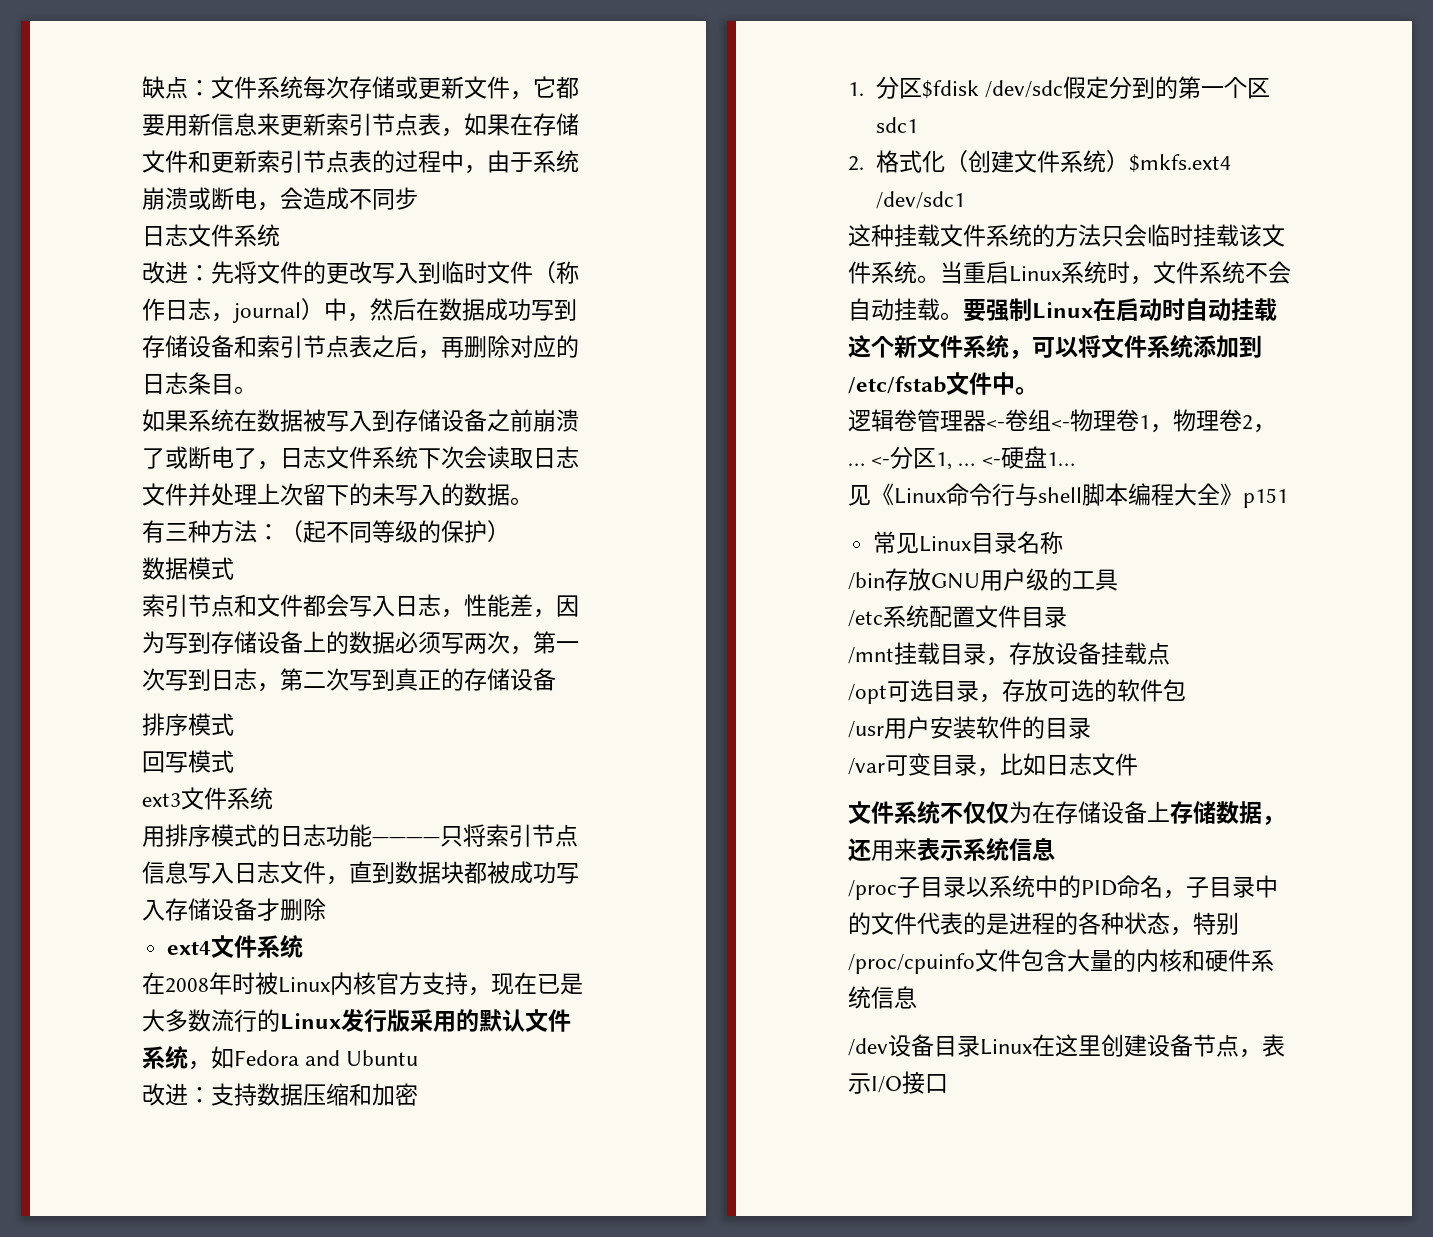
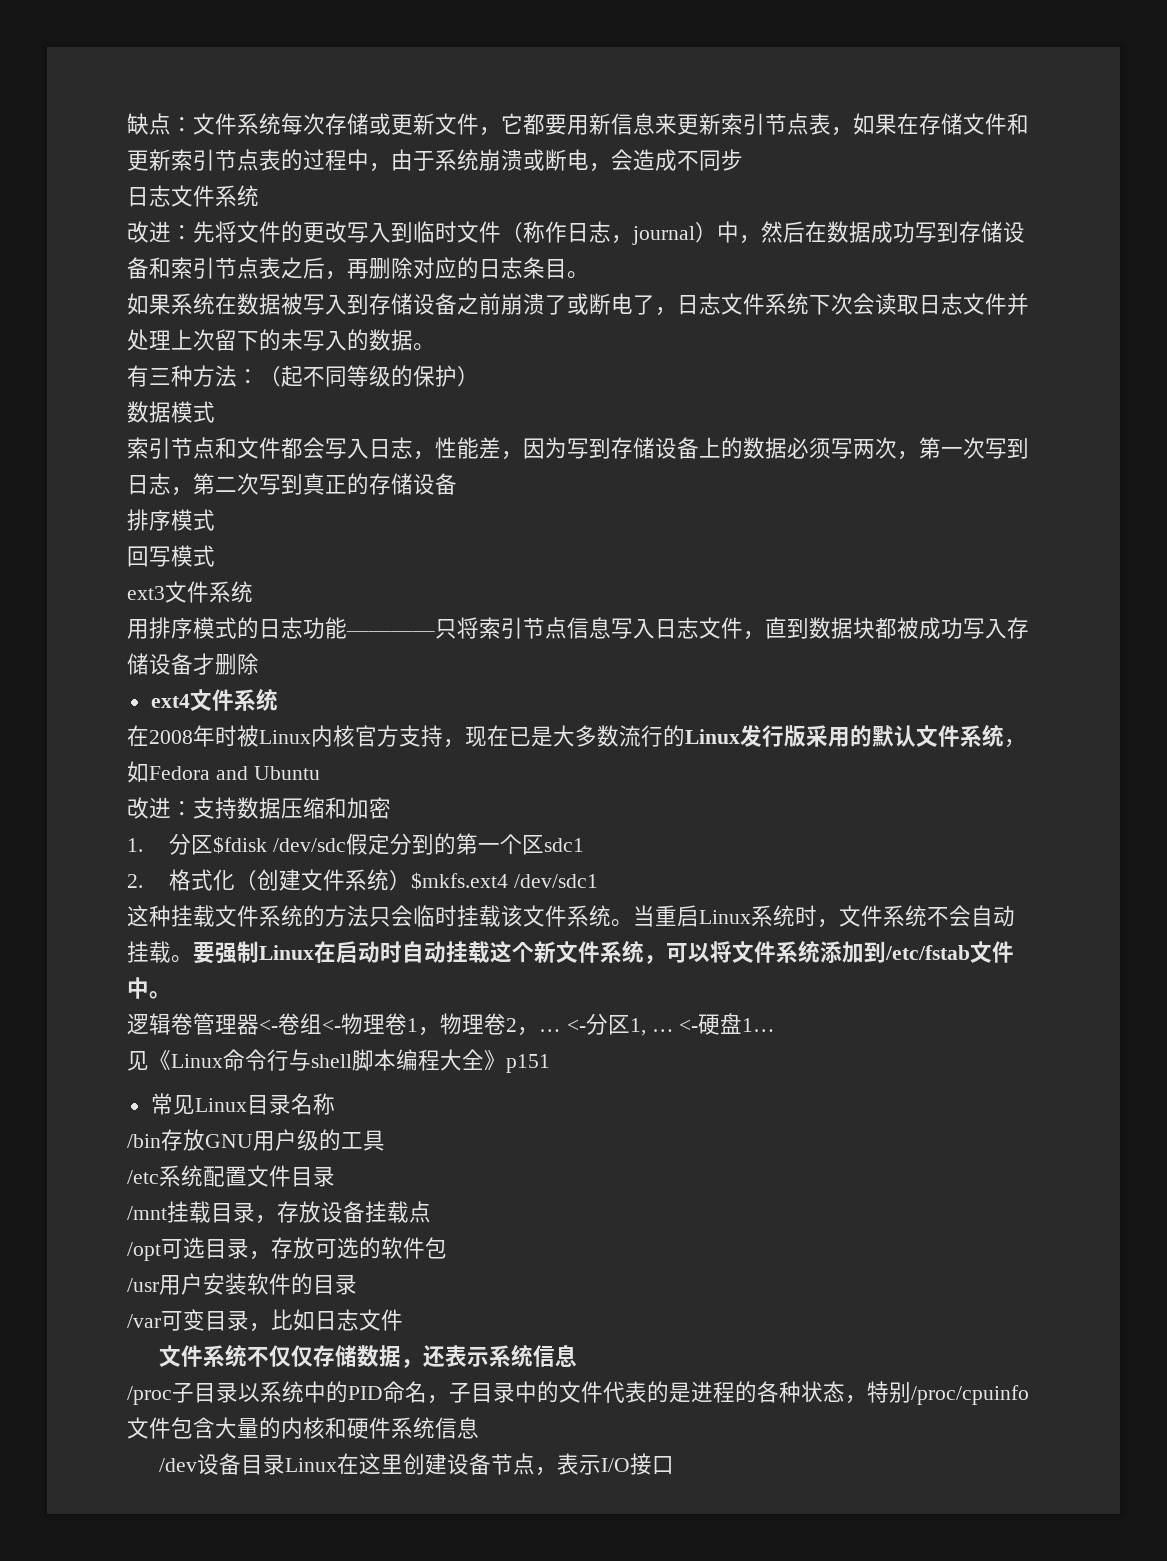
- 文件系统不仅仅为在存储设备上存储数据，还用来表示系统信息
+ 文件系统不仅仅存储数据，还表示系统信息

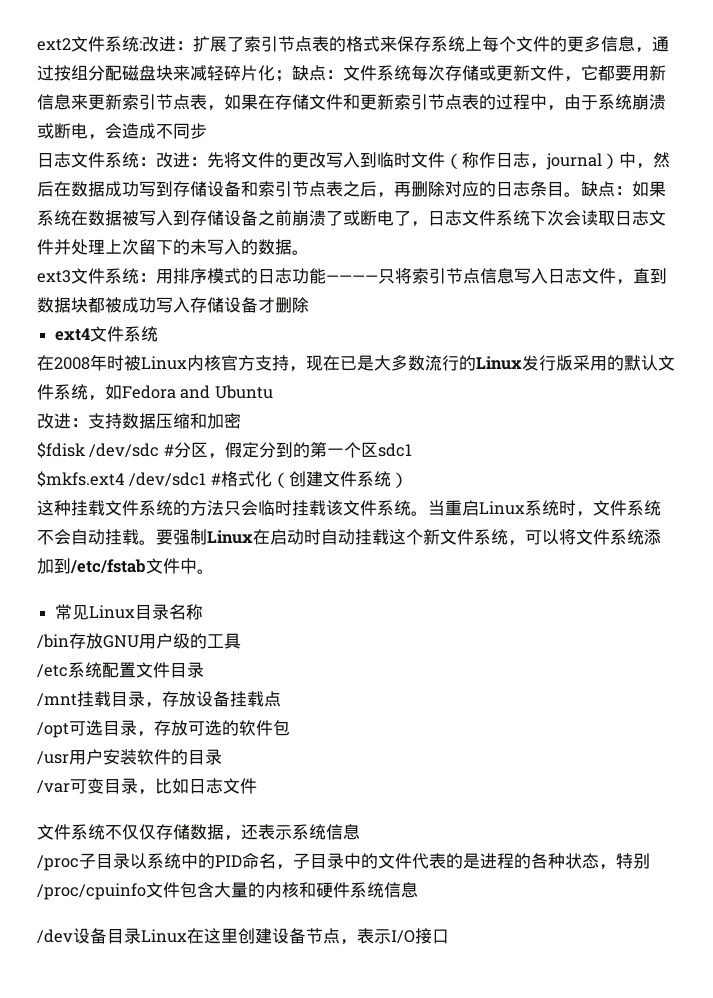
- 缺点：文件系统每次存储或更新文件，它都要用新信息来更新索引节点表，如果在存储文件和更新索引节点表的过程中，由于系统崩溃或断电，会造成不同步
- 日志文件系统
- 改进：
+ ext2文件系统:改进：扩展了索引节点表的格式来保存系统上每个文件的更多信息，通过按组分配磁盘块来减轻碎片化；缺点：文件系统每次存储或更新文件，它都要用新信息来更新索引节点表，如果在存储文件和更新索引节点表的过程中，由于系统崩溃或断电，会造成不同步
+ 日志文件系统：改进：
- 先将文件的更改写入到临时文件（称作日志，journal）中，然后在数据成功写到存储设备和索引节点表之后，再删除对应的日志条目。
- 如果系统在数据被写入到存储设备之前崩溃了或断电了，日志文件系统下次会读取日志文件并处理上次留下的未写入的数据。
+ 先将文件的更改写入到临时文件（称作日志，journal）中，然后在数据成功写到存储设备和索引节点表之后，再删除对应的日志条目。缺点：如果系统在数据被写入到存储设备之前崩溃了或断电了，日志文件系统下次会读取日志文件并处理上次留下的未写入的数据。
- 有三种方法：（起不同等级的保护）
- 数据模式
- 索引节点和文件都会写入日志，性能差，因为写到存储设备上的数据必须写两次，第一次写到日志，第二次写到真正的存储设备
- 排序模式
- 回写模式
- ext3文件系统
- 用排序模式的日志功能————只将索引节点信息写入日志文件，直到数据块都被成功写入存储设备才删除
+ ext3文件系统：用排序模式的日志功能————只将索引节点信息写入日志文件，直到数据块都被成功写入存储设备才删除
- 1.分区$fdisk /dev/sdc假定分到的第一个区sdc1
+ $fdisk /dev/sdc #分区，假定分到的第一个区sdc1
- 2.格式化（创建文件系统）$mkfs.ext4 /dev/sdc1
+ $mkfs.ext4 /dev/sdc1 #格式化（创建文件系统）
- 逻辑卷管理器<-卷组<-物理卷1，物理卷2，… <-分区1, … <-硬盘1…
- 见《Linux命令行与shell脚本编程大全》p151

